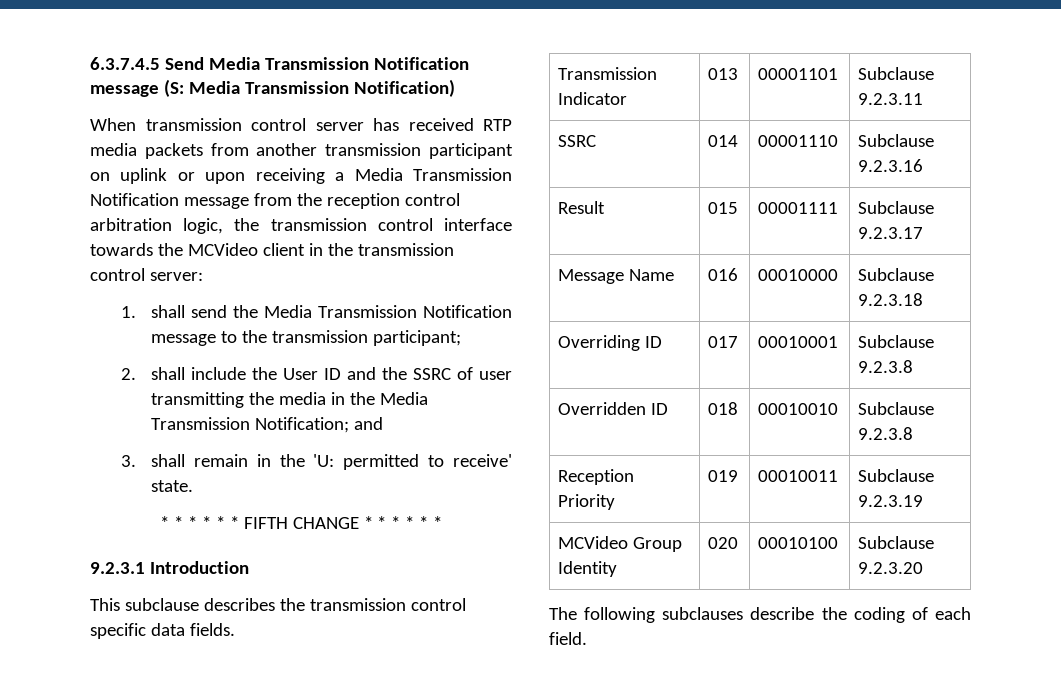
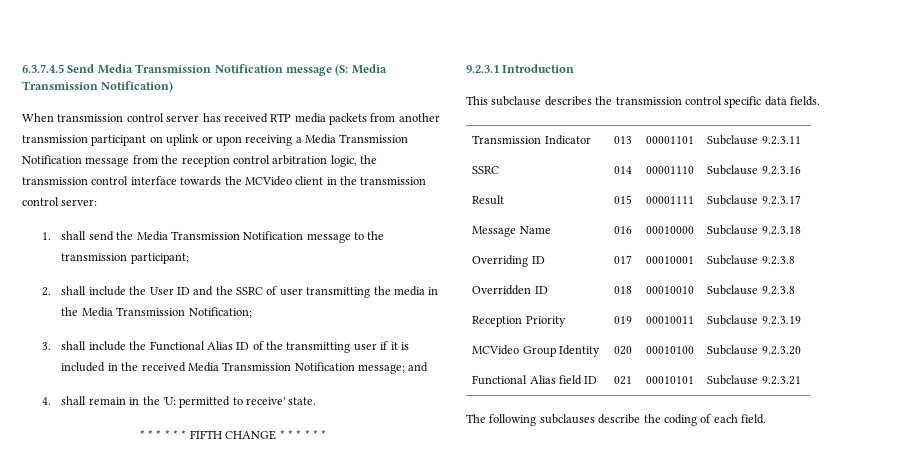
- 2. shall include the User ID and the SSRC of user transmitting the media in the Media Transmission Notification; and
+ 2. shall include the User ID and the SSRC of user transmitting the media in the Media Transmission Notification;
+ 3. shall include the Functional Alias ID of the transmitting user if it is included in the received Media Transmission Notification message; and
- 3. shall remain in the 'U: permitted to receive' state.
+ 4. shall remain in the 'U: permitted to receive' state.
+ Functional Alias field ID | 021 | 00010101 | Subclause 9.2.3.21

